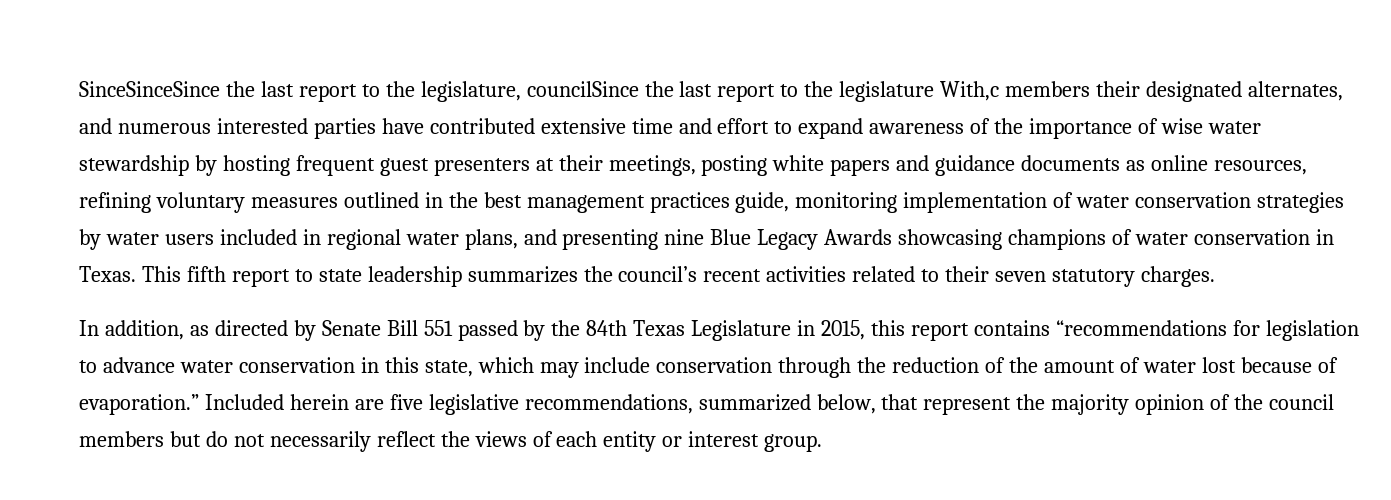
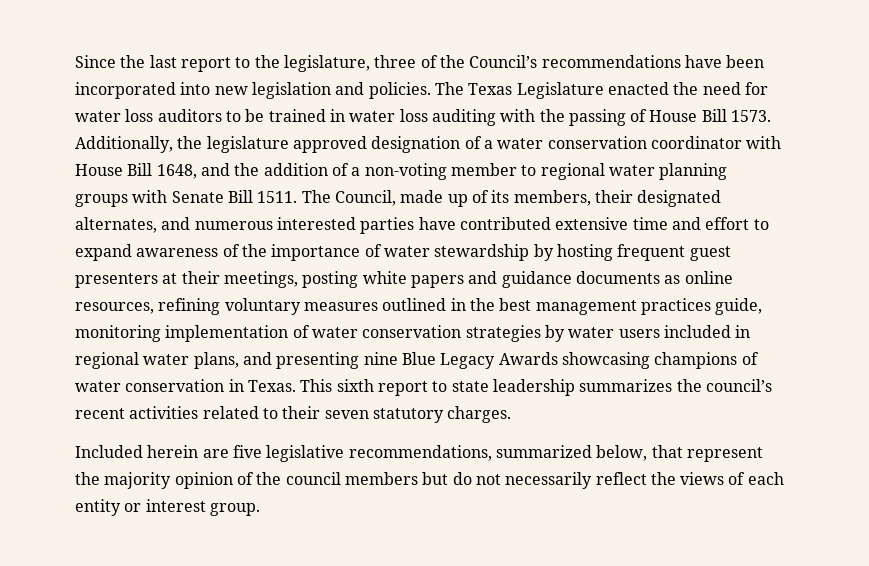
- SinceSinceSince the last report to the legislature, councilSince the last report to the legislature With,c members their designated alternates, and numerous interested parties have contributed extensive time and effort to expand awareness of the importance of wise water stewardship by hosting frequent guest presenters at their meetings, posting white papers and guidance documents as online resources, refining voluntary measures outlined in the best management practices guide, monitoring implementation of water conservation strategies by water users included in regional water plans, and presenting nine Blue Legacy Awards showcasing champions of water conservation in Texas.
+ Since the last report to the legislature, three of the Council’s recommendations have been incorporated into new legislation and policies. The Texas Legislature enacted the need for water loss auditors to be trained in water loss auditing with the passing of House Bill 1573. Additionally, the legislature approved designation of a water conservation coordinator with House Bill 1648, and the addition of a non-voting member to regional water planning groups with Senate Bill 1511. The Council, made up of its members, their designated alternates, and numerous interested parties have contributed extensive time and effort to expand awareness of the importance of water stewardship by hosting frequent guest presenters at their meetings, posting white papers and guidance documents as online resources, refining voluntary measures outlined in the best management practices guide, monitoring implementation of water conservation strategies by water users included in regional water plans, and presenting nine Blue Legacy Awards showcasing champions of water conservation in Texas.
- This fifth report to state leadership summarizes the council’s recent activities related to their seven statutory charges.
+ This sixth report to state leadership summarizes the council’s recent activities related to their seven statutory charges.
- In addition, as directed by Senate Bill 551 passed by the 84th Texas Legislature in 2015, this report contains “recommendations for legislation to advance water conservation in this state, which may include conservation through the reduction of the amount of water lost because of evaporation.”

